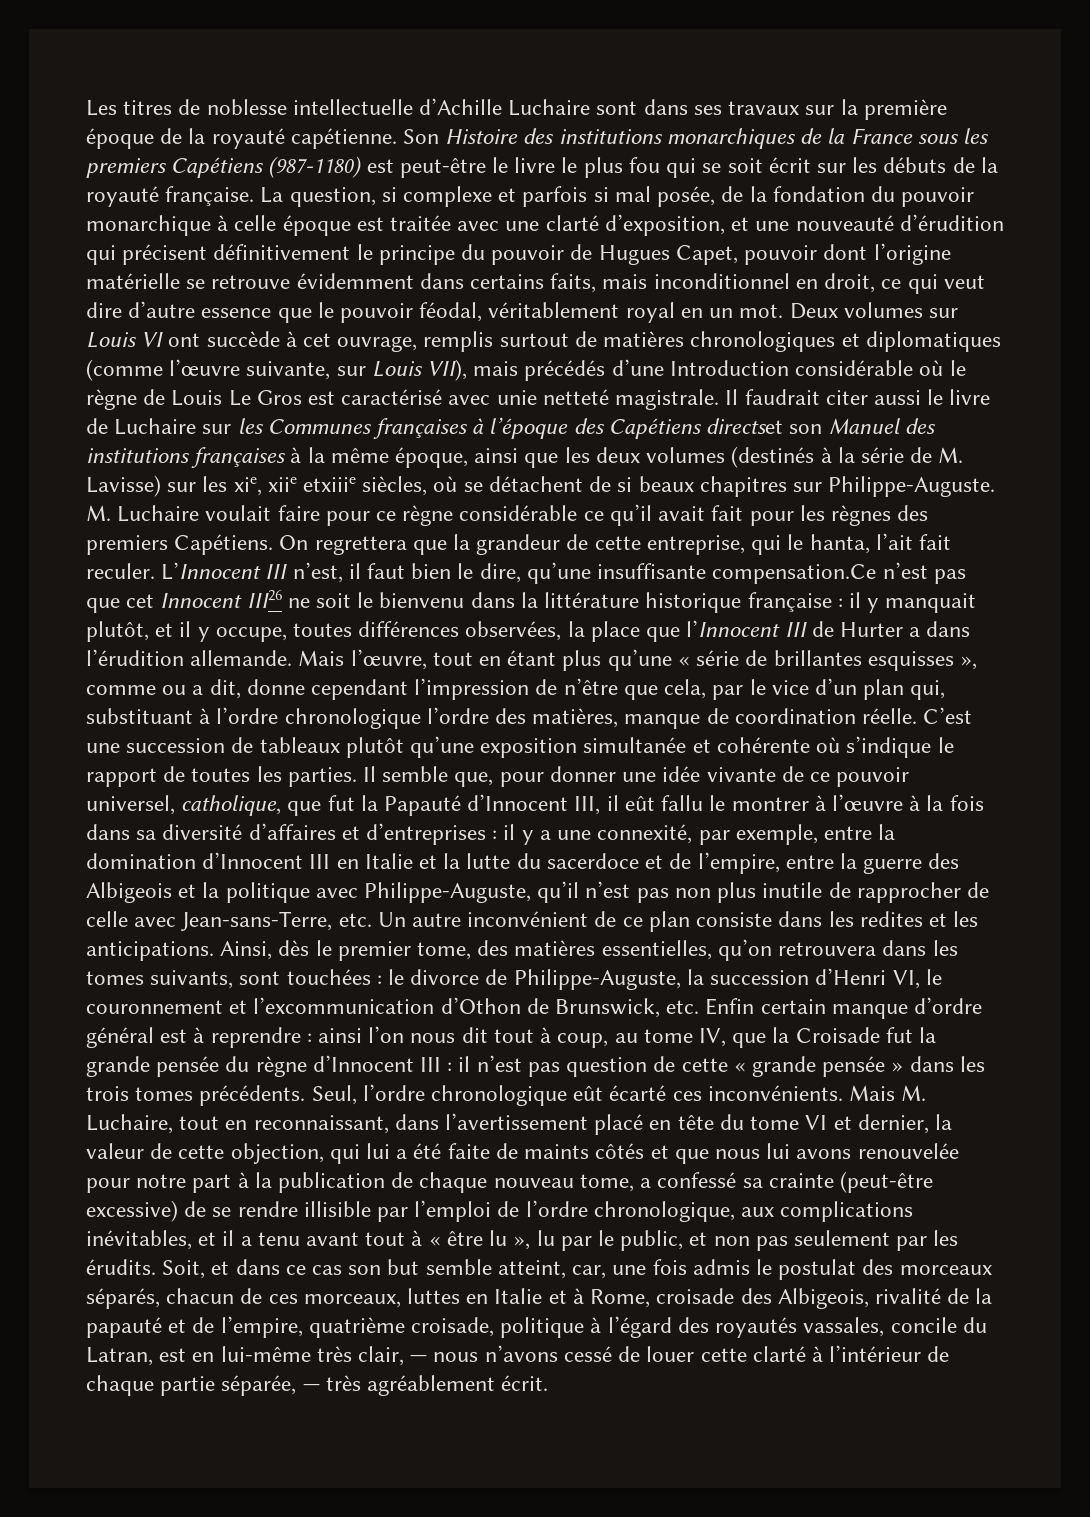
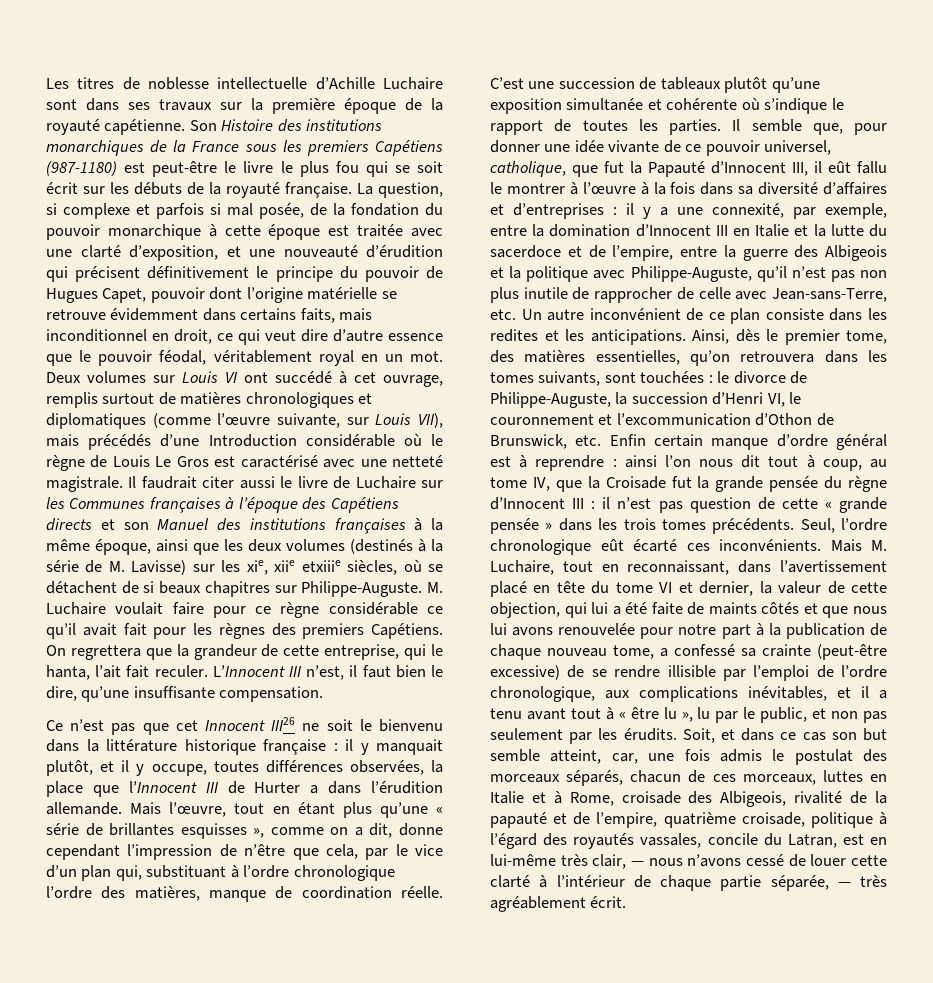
- La question, si complexe et parfois si mal posée, de la fondation du pouvoir monarchique à celle époque est traitée avec une clarté d’exposition, et une nouveauté d’érudition qui précisent définitivement le principe du pouvoir de Hugues Capet, pouvoir dont l’origine matérielle se retrouve évidemment dans certains faits, mais inconditionnel en droit, ce qui veut dire d’autre essence que le pouvoir féodal, véritablement royal en un mot.
+ La question, si complexe et parfois si mal posée, de la fondation du pouvoir monarchique à cette époque est traitée avec une clarté d’exposition, et une nouveauté d’érudition qui précisent définitivement le principe du pouvoir de Hugues Capet, pouvoir dont l’origine matérielle se retrouve évidemment dans certains faits, mais inconditionnel en droit, ce qui veut dire d’autre essence que le pouvoir féodal, véritablement royal en un mot.
- Deux volumes sur Louis VI ont succède à cet ouvrage, remplis surtout de matières chronologiques et diplomatiques (comme l’œuvre suivante, sur Louis VII), mais précédés d’une Introduction considérable où le règne de Louis Le Gros est caractérisé avec unie netteté magistrale.
+ Deux volumes sur Louis VI ont succédé à cet ouvrage, remplis surtout de matières chronologiques et diplomatiques (comme l’œuvre suivante, sur Louis VII), mais précédés d’une Introduction considérable où le règne de Louis Le Gros est caractérisé avec une netteté magistrale.
- Il faudrait citer aussi le livre de Luchaire sur les Communes françaises à l’époque des Capétiens directset son Manuel des institutions françaises à la même époque, ainsi que les deux volumes (destinés à la série de M. Lavisse) sur les xie, xiie etxiiie siècles, où se détachent de si beaux chapitres sur Philippe-Auguste.
+ Il faudrait citer aussi le livre de Luchaire sur les Communes françaises à l’époque des Capétiens directs et son Manuel des institutions françaises à la même époque, ainsi que les deux volumes (destinés à la série de M. Lavisse) sur les xie, xiie etxiiie siècles, où se détachent de si beaux chapitres sur Philippe-Auguste.
- L’Innocent III n’est, il faut bien le dire, qu’une insuffisante compensation.Ce n’est pas que cet Innocent III26 ne soit le bienvenu dans la littérature historique française : il y manquait plutôt, et il y occupe, toutes différences observées, la place que l’Innocent III de Hurter a dans l’érudition allemande.
+ L’Innocent III n’est, il faut bien le dire, qu’une insuffisante compensation.
+ Ce n’est pas que cet Innocent III26 ne soit le bienvenu dans la littérature historique française : il y manquait plutôt, et il y occupe, toutes différences observées, la place que l’Innocent III de Hurter a dans l’érudition allemande.
- Mais l’œuvre, tout en étant plus qu’une « série de brillantes esquisses », comme ou a dit, donne cependant l’impression de n’être que cela, par le vice d’un plan qui, substituant à l’ordre chronologique l’ordre des matières, manque de coordination réelle.
+ Mais l’œuvre, tout en étant plus qu’une « série de brillantes esquisses », comme on a dit, donne cependant l’impression de n’être que cela, par le vice d’un plan qui, substituant à l’ordre chronologique l’ordre des matières, manque de coordination réelle.

